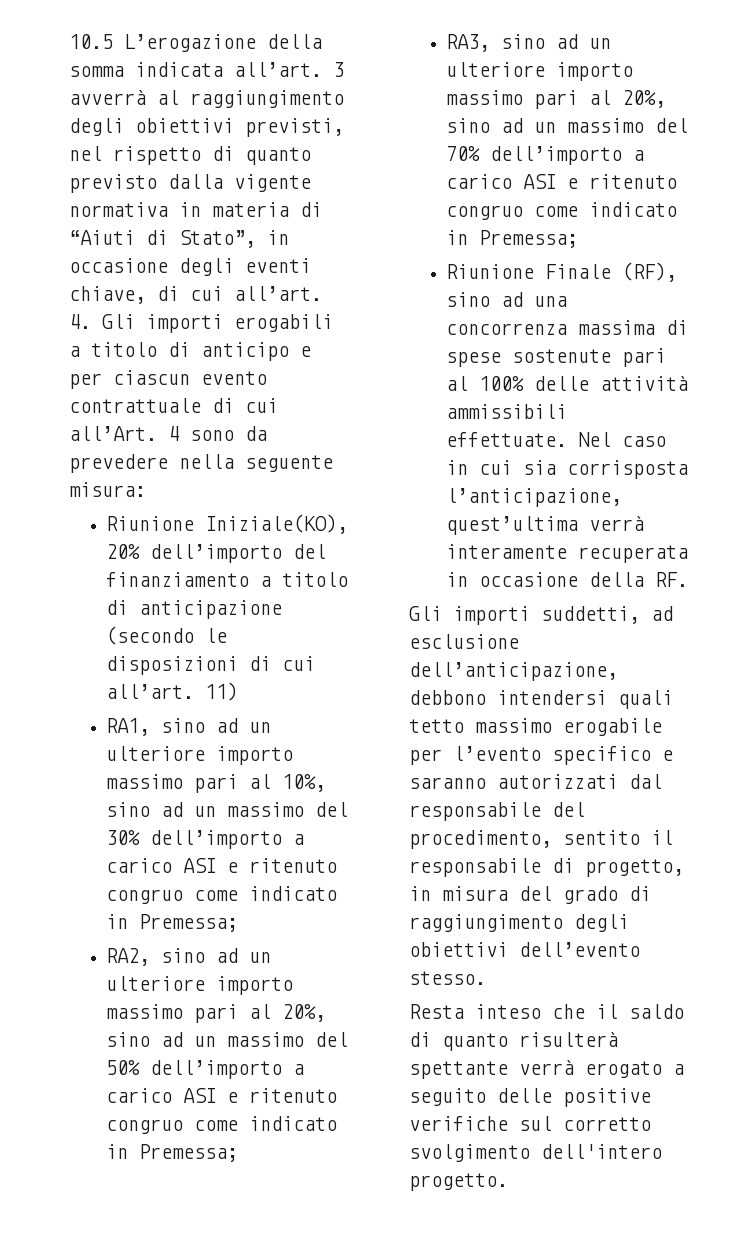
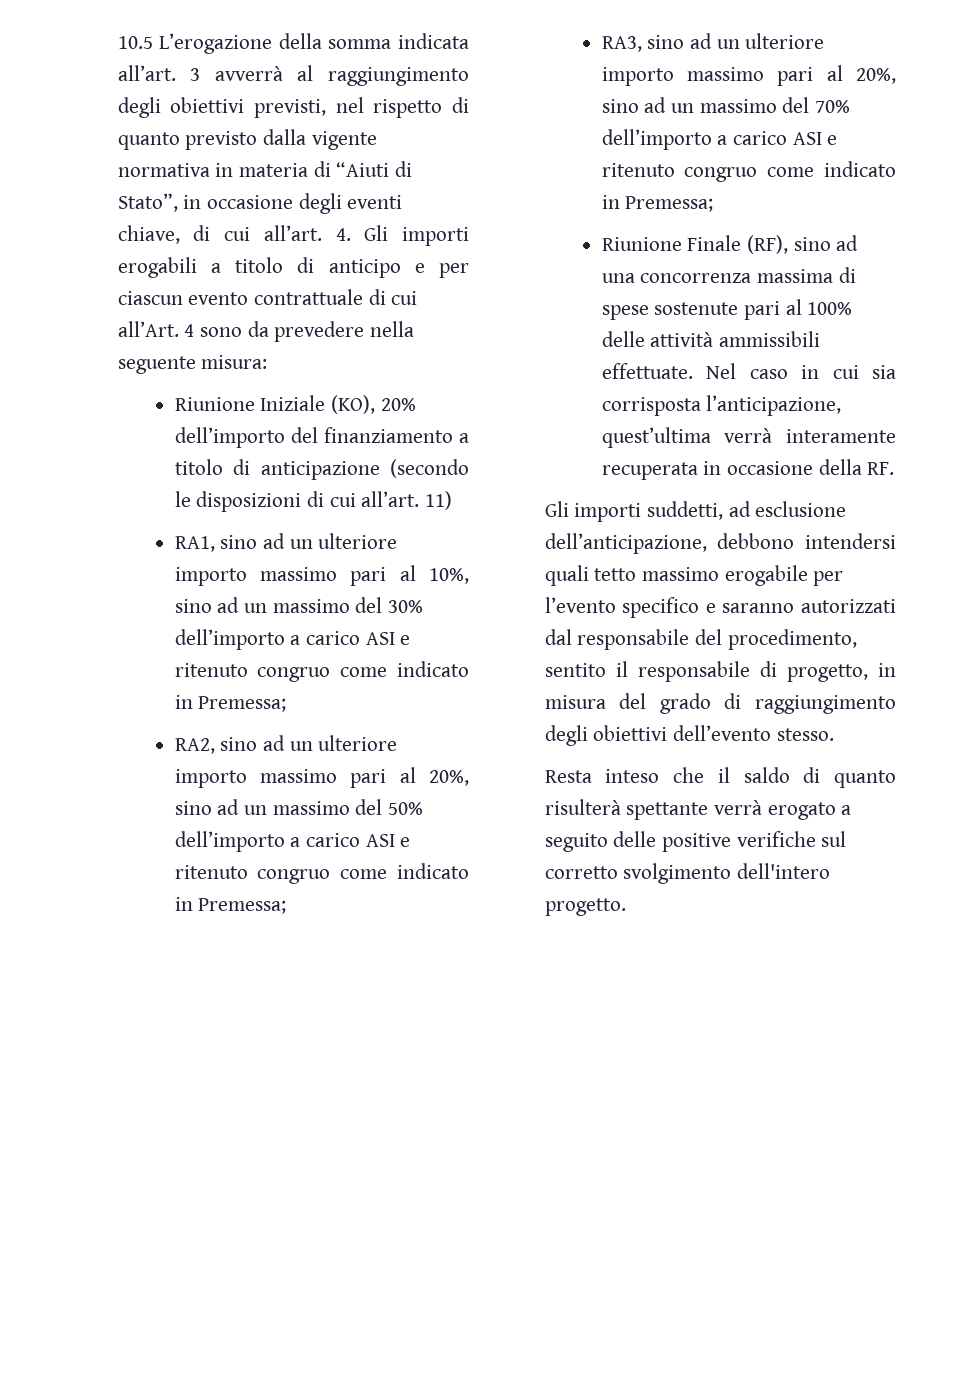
- Riunione Iniziale(KO), 20% dell’importo del finanziamento a titolo di anticipazione (secondo le disposizioni di cui all’art.
+ Riunione Iniziale (KO), 20% dell’importo del finanziamento a titolo di anticipazione (secondo le disposizioni di cui all’art.

